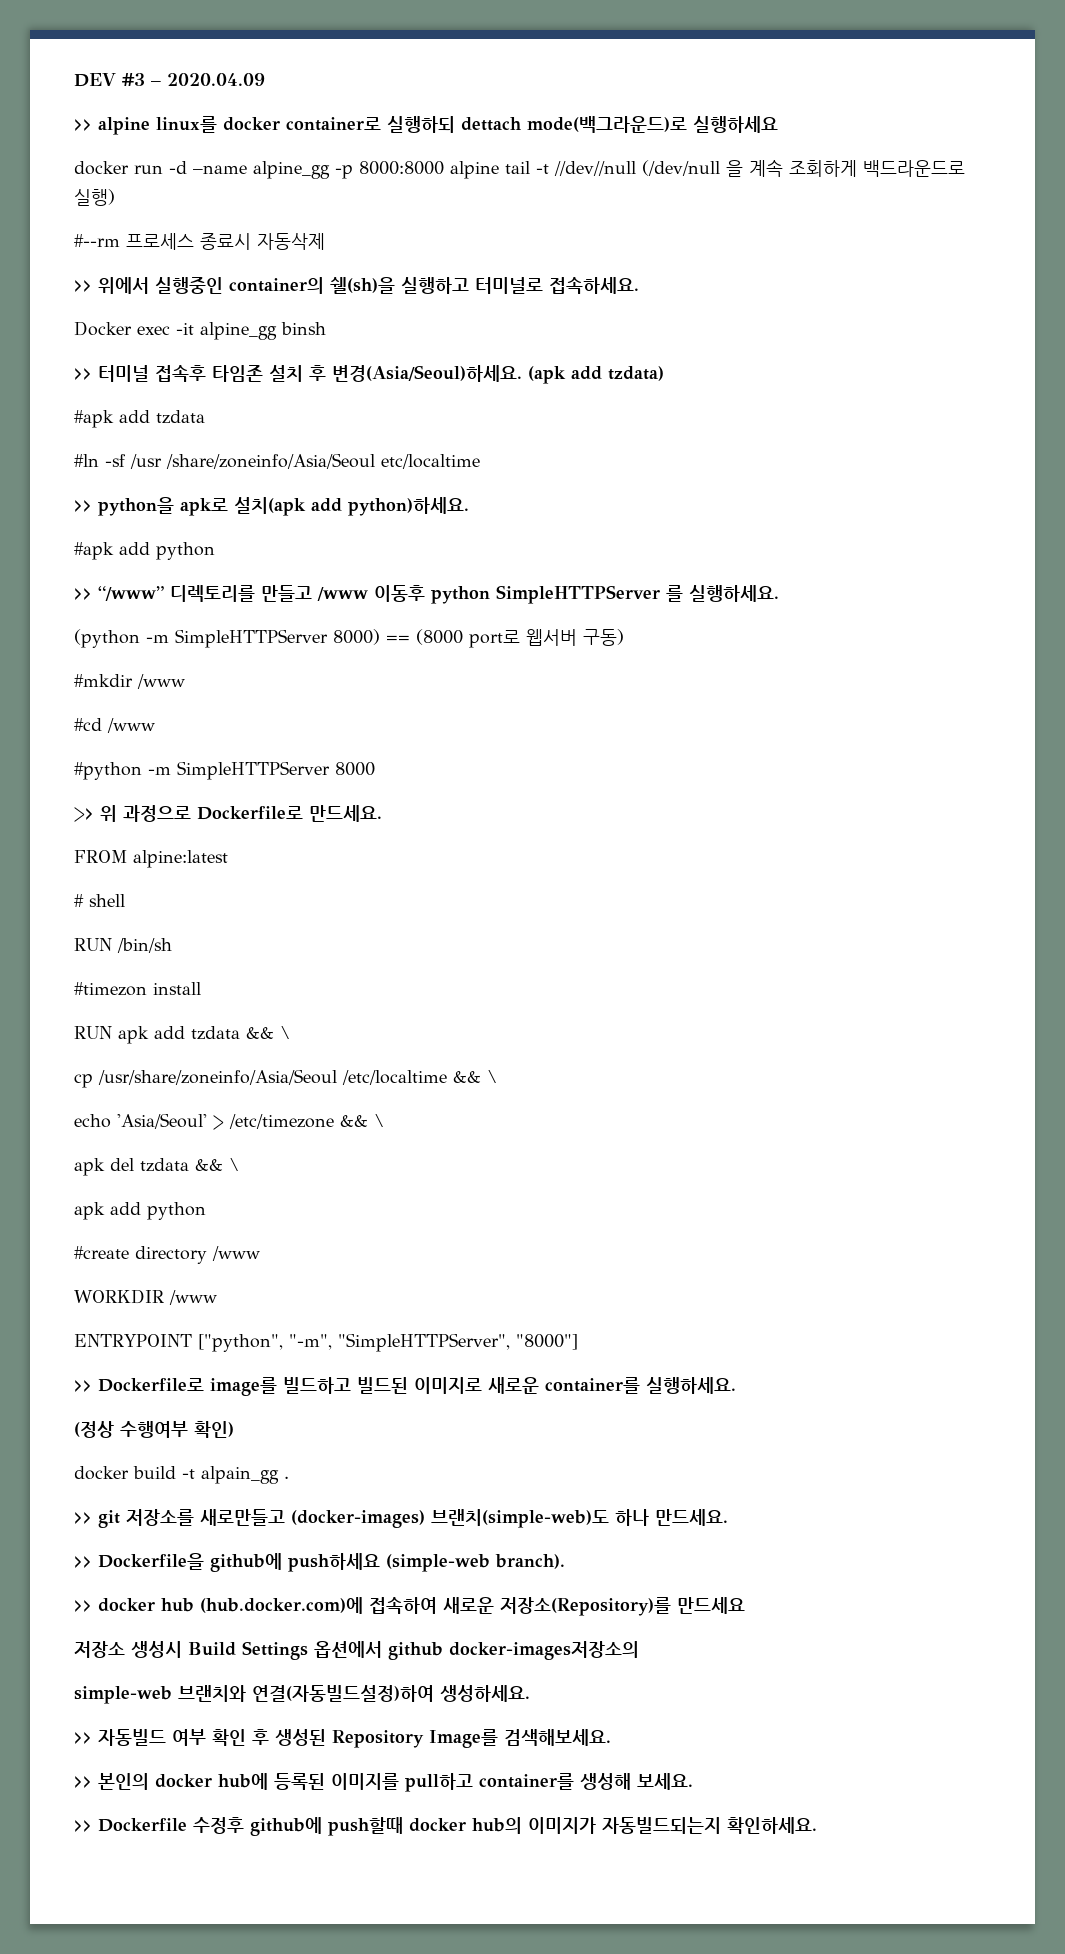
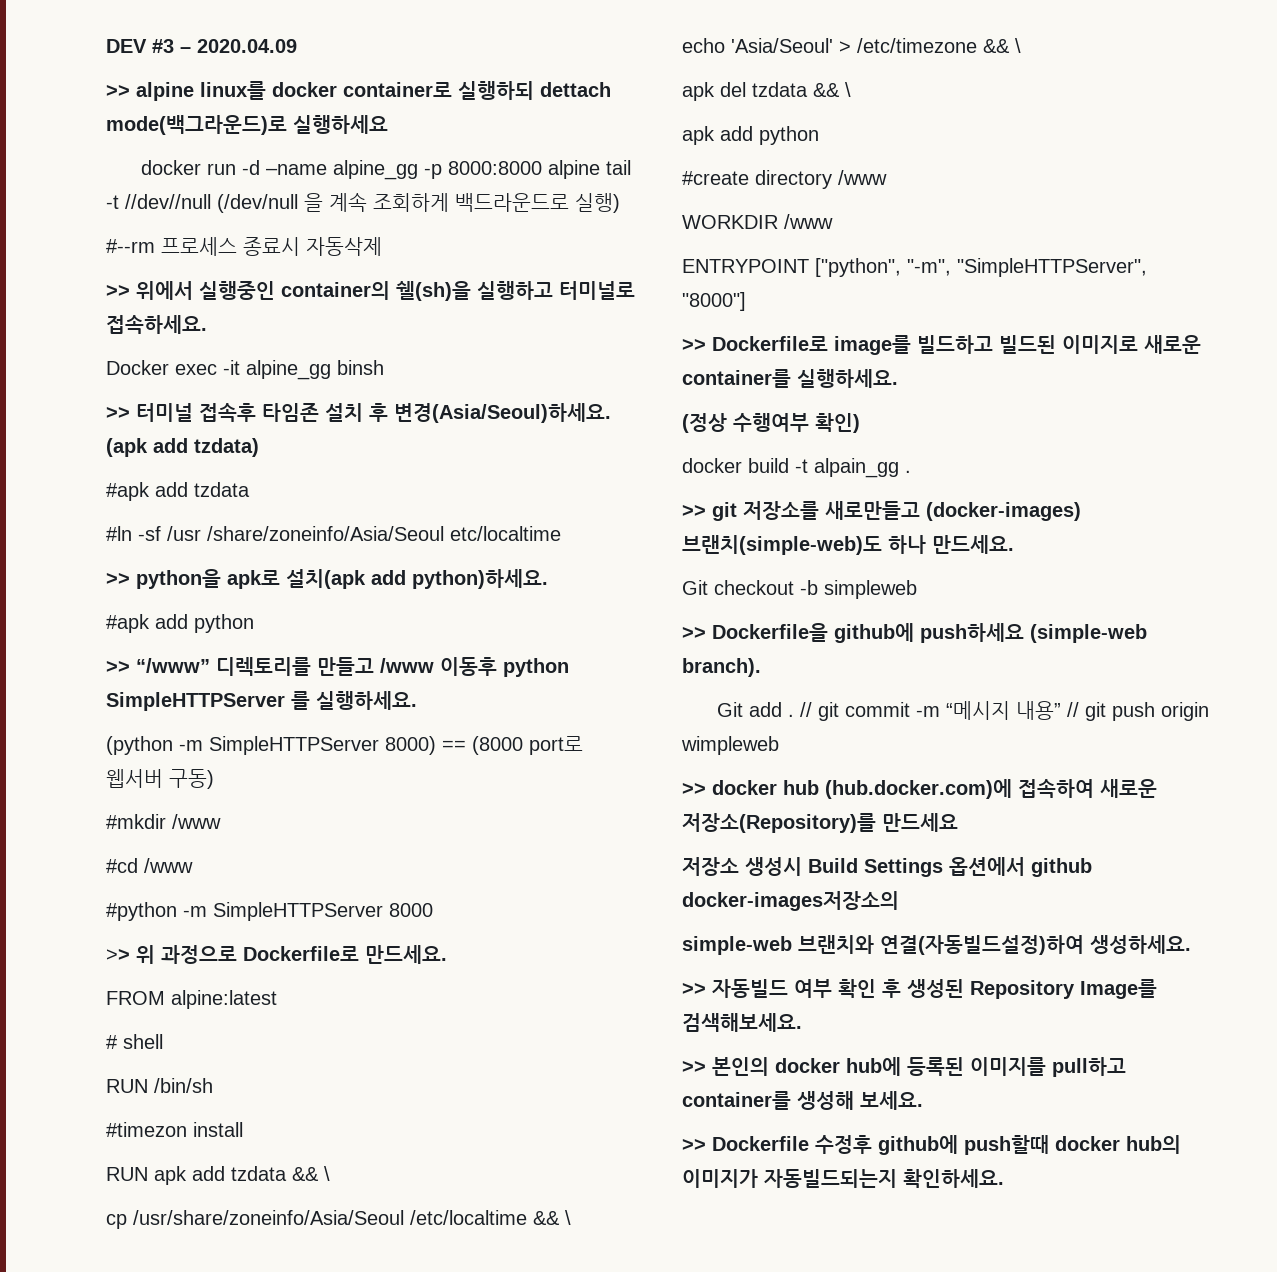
+ Git checkout -b simpleweb
+ Git add . // git commit -m “메시지 내용” // git push origin wimpleweb

